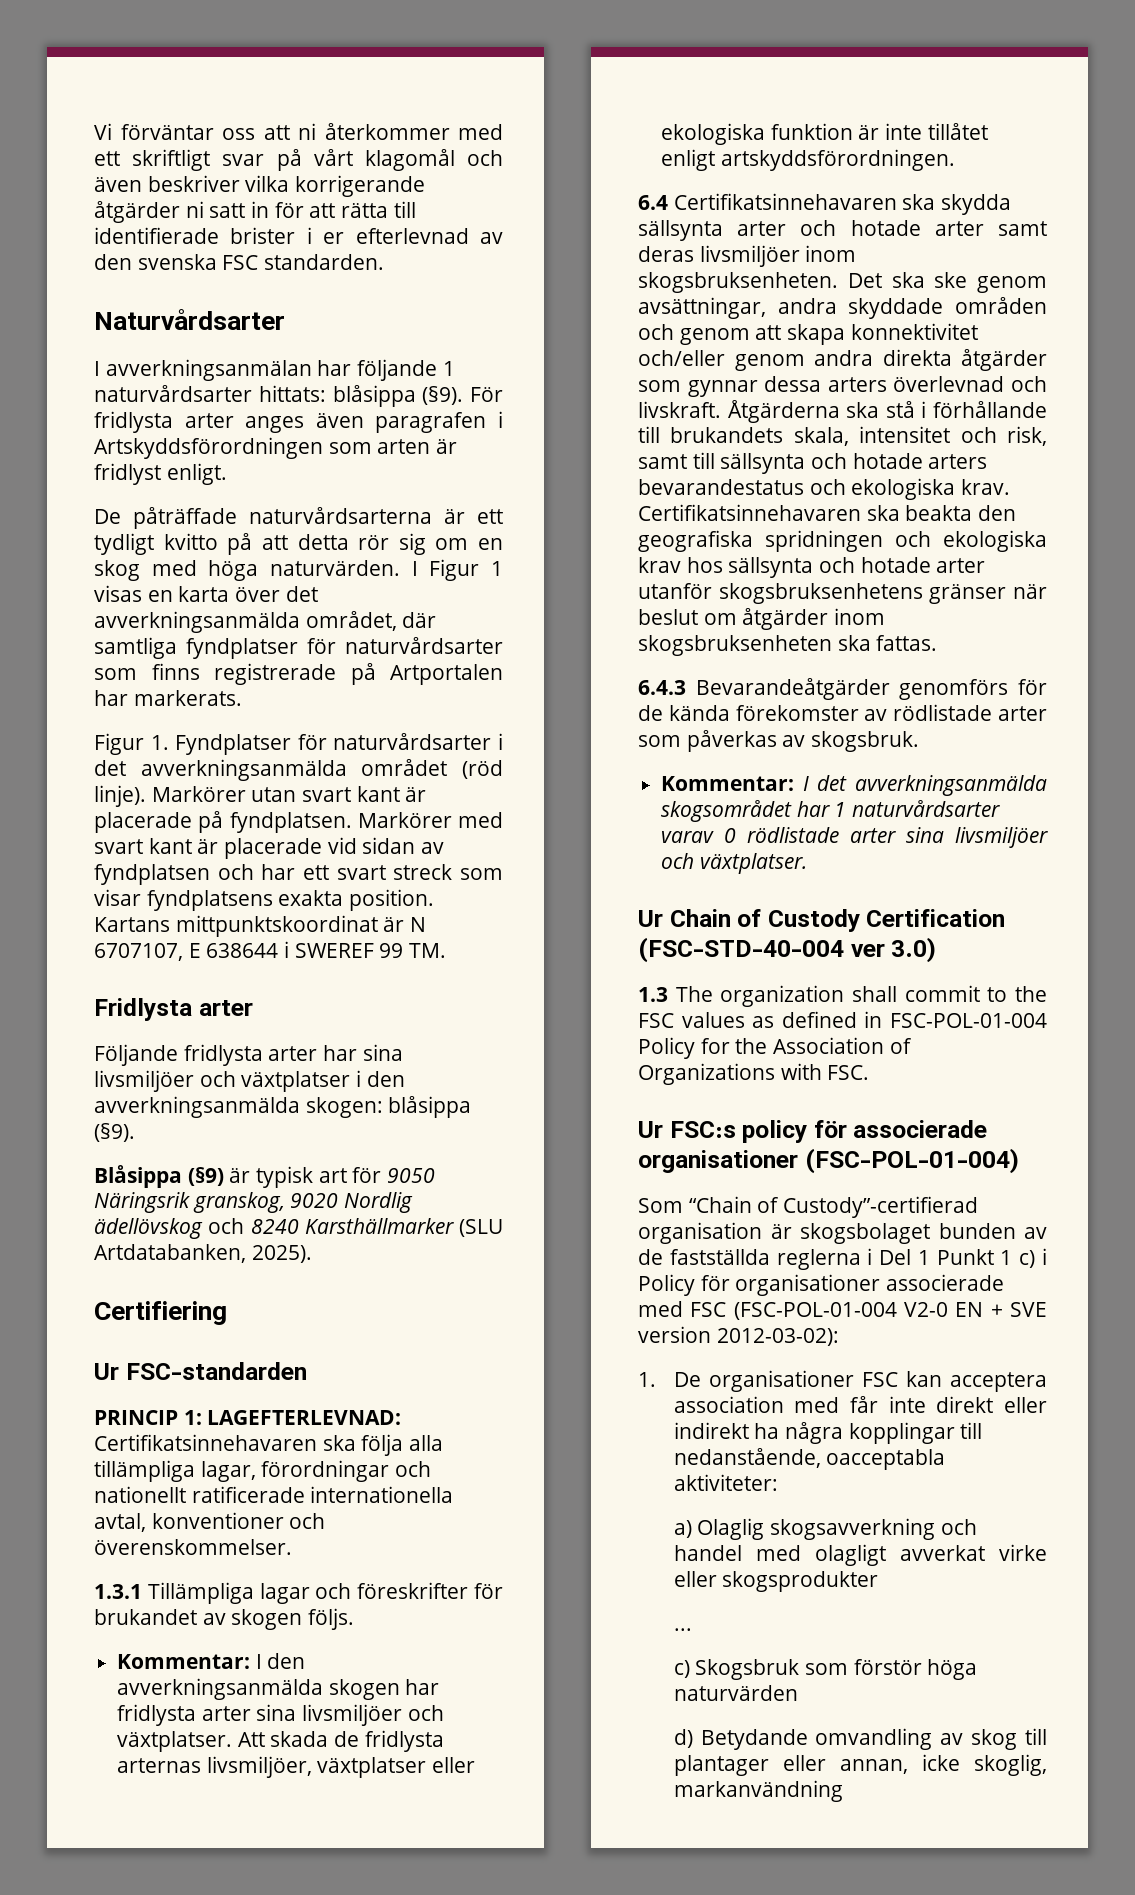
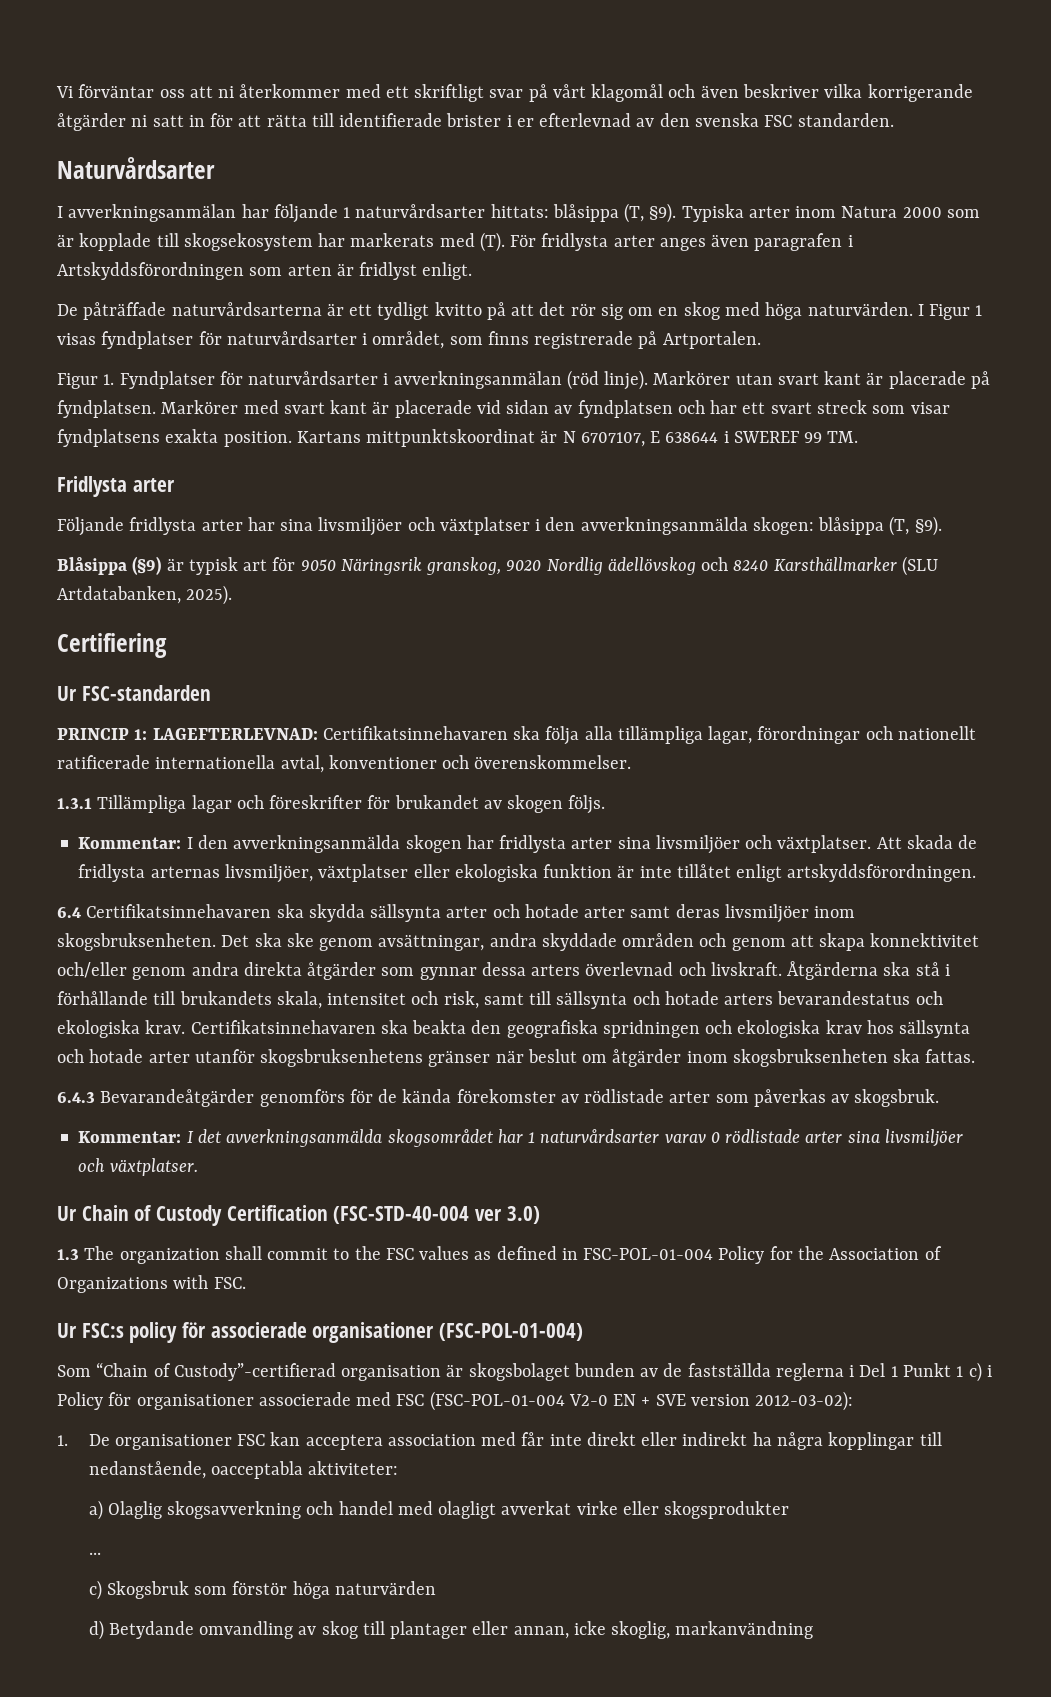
- I avverkningsanmälan har följande 1 naturvårdsarter hittats: blåsippa (§9). För fridlysta arter anges även paragrafen i Artskyddsförordningen som arten är fridlyst enligt.
+ I avverkningsanmälan har följande 1 naturvårdsarter hittats: blåsippa (T, §9). Typiska arter inom Natura 2000 som är kopplade till skogsekosystem har markerats med (T). För fridlysta arter anges även paragrafen i Artskyddsförordningen som arten är fridlyst enligt.
- De påträffade naturvårdsarterna är ett tydligt kvitto på att detta rör sig om en skog med höga naturvärden.
+ De påträffade naturvårdsarterna är ett tydligt kvitto på att det rör sig om en skog med höga naturvärden.
- I Figur 1 visas en karta över det avverkningsanmälda området, där samtliga fyndplatser för naturvårdsarter som finns registrerade på Artportalen har markerats.
+ I Figur 1 visas fyndplatser för naturvårdsarter i området, som finns registrerade på Artportalen.
- Figur 1. Fyndplatser för naturvårdsarter i det avverkningsanmälda området (röd linje).
+ Figur 1. Fyndplatser för naturvårdsarter i avverkningsanmälan (röd linje).
- Följande fridlysta arter har sina livsmiljöer och växtplatser i den avverkningsanmälda skogen: blåsippa (§9).
+ Följande fridlysta arter har sina livsmiljöer och växtplatser i den avverkningsanmälda skogen: blåsippa (T, §9).

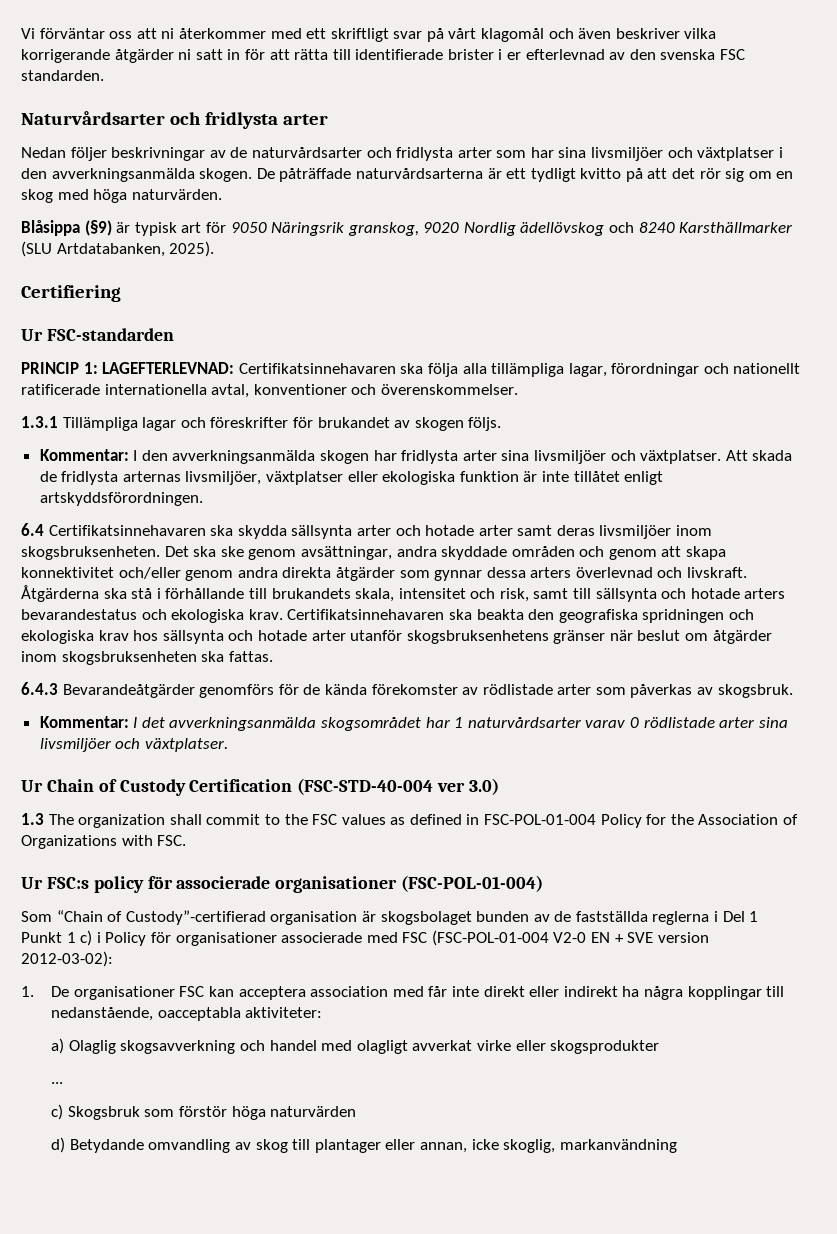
- Naturvårdsarter
- I avverkningsanmälan har följande 1 naturvårdsarter hittats: blåsippa (T, §9). Typiska arter inom Natura 2000 som är kopplade till skogsekosystem har markerats med (T). För fridlysta arter anges även paragrafen i Artskyddsförordningen som arten är fridlyst enligt.
- De påträffade naturvårdsarterna är ett tydligt kvitto på att det rör sig om en skog med höga naturvärden. I Figur 1 visas fyndplatser för naturvårdsarter i området, som finns registrerade på Artportalen.
- Figur 1. Fyndplatser för naturvårdsarter i avverkningsanmälan (röd linje). Markörer utan svart kant är placerade på fyndplatsen. Markörer med svart kant är placerade vid sidan av fyndplatsen och har ett svart streck som visar fyndplatsens exakta position. Kartans mittpunktskoordinat är N 6707107, E 638644 i SWEREF 99 TM.
- Fridlysta arter
- Följande fridlysta arter har sina livsmiljöer och växtplatser i den avverkningsanmälda skogen: blåsippa (T, §9).
+ Naturvårdsarter och fridlysta arter
+ Nedan följer beskrivningar av de naturvårdsarter och fridlysta arter som har sina livsmiljöer och växtplatser i den avverkningsanmälda skogen. De påträffade naturvårdsarterna är ett tydligt kvitto på att det rör sig om en skog med höga naturvärden.

